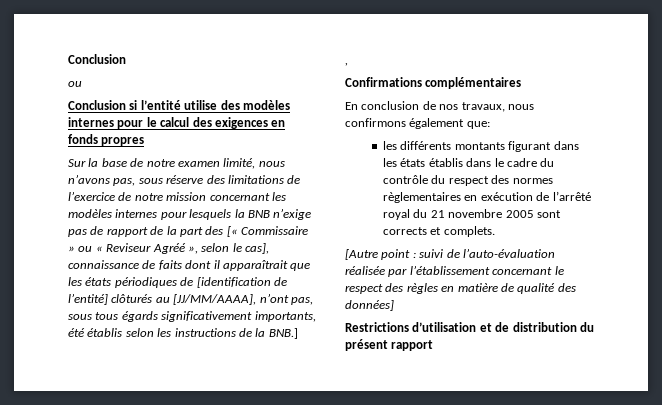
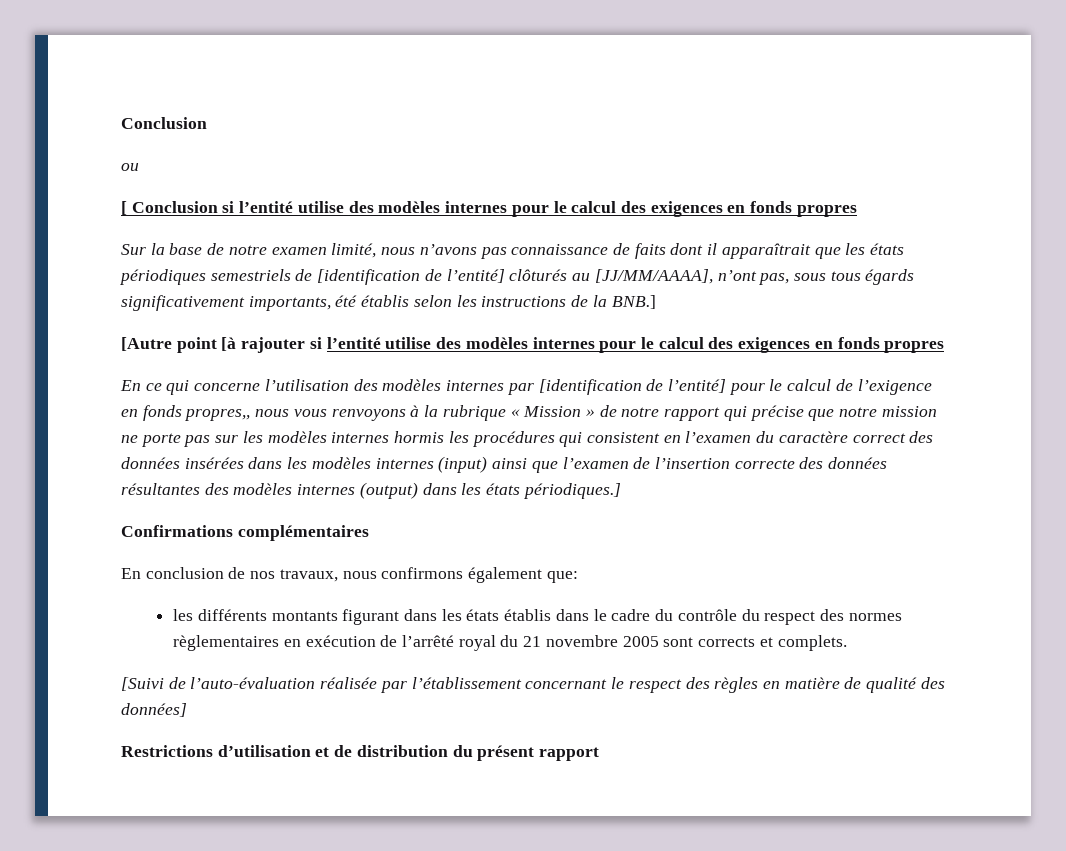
- Conclusion si l’entité utilise des modèles internes pour le calcul des exigences en fonds propres
+ [ Conclusion si l’entité utilise des modèles internes pour le calcul des exigences en fonds propres
- Sur la base de notre examen limité, nous n’avons pas, sous réserve des limitations de l’exercice de notre mission concernant les modèles internes pour lesquels la BNB n’exige pas de rapport de la part des [« Commissaire » ou « Reviseur Agréé », selon le cas], connaissance de faits dont il apparaîtrait que les états périodiques de [identification de l’entité] clôturés au [JJ/MM/AAAA], n’ont pas, sous tous égards significativement importants, été établis selon les instructions de la BNB.]
+ Sur la base de notre examen limité, nous n’avons pas connaissance de faits dont il apparaîtrait que les états périodiques semestriels de [identification de l’entité] clôturés au [JJ/MM/AAAA], n’ont pas, sous tous égards significativement importants, été établis selon les instructions de la BNB.]
- ,
+ [Autre point [à rajouter si l’entité utilise des modèles internes pour le calcul des exigences en fonds propres
+ En ce qui concerne l’utilisation des modèles internes par [identification de l’entité] pour le calcul de l’exigence en fonds propres,, nous vous renvoyons à la rubrique « Mission » de notre rapport qui précise que notre mission ne porte pas sur les modèles internes hormis les procédures qui consistent en l’examen du caractère correct des données insérées dans les modèles internes (input) ainsi que l’examen de l’insertion correcte des données résultantes des modèles internes (output) dans les états périodiques.]
- [Autre point : suivi de l’auto-évaluation réalisée par l’établissement concernant le respect des règles en matière de qualité des données]
+ [Suivi de l’auto-évaluation réalisée par l’établissement concernant le respect des règles en matière de qualité des données]

